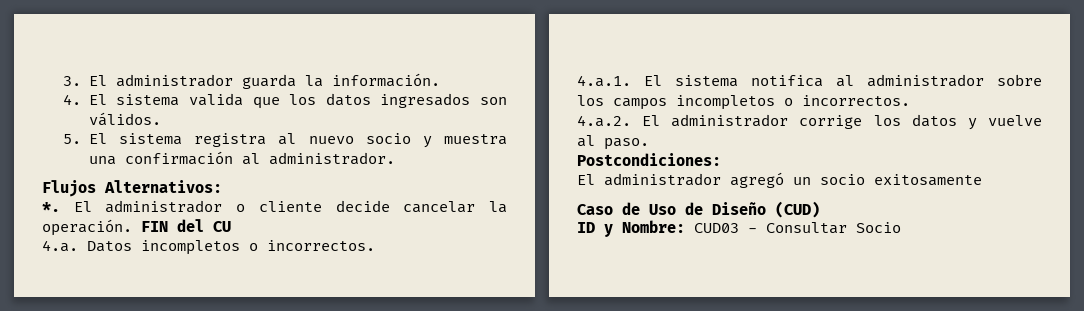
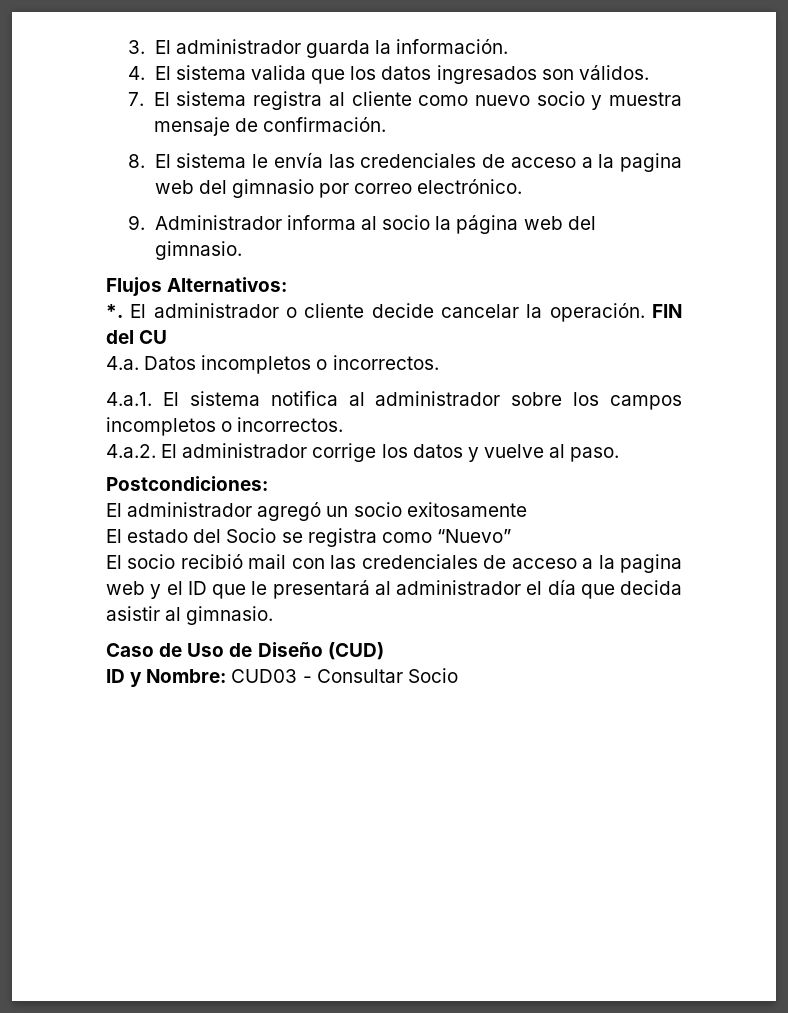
- 5. El sistema registra al nuevo socio y muestra una confirmación al administrador.
+ 7. El sistema registra al cliente como nuevo socio y muestra mensaje de confirmación.
+ 8. El sistema le envía las credenciales de acceso a la pagina web del gimnasio por correo electrónico.
+ 9. Administrador informa al socio la página web del gimnasio.
+ El estado del Socio se registra como “Nuevo”
+ El socio recibió mail con las credenciales de acceso a la pagina web y el ID que le presentará al administrador el día que decida asistir al gimnasio.

